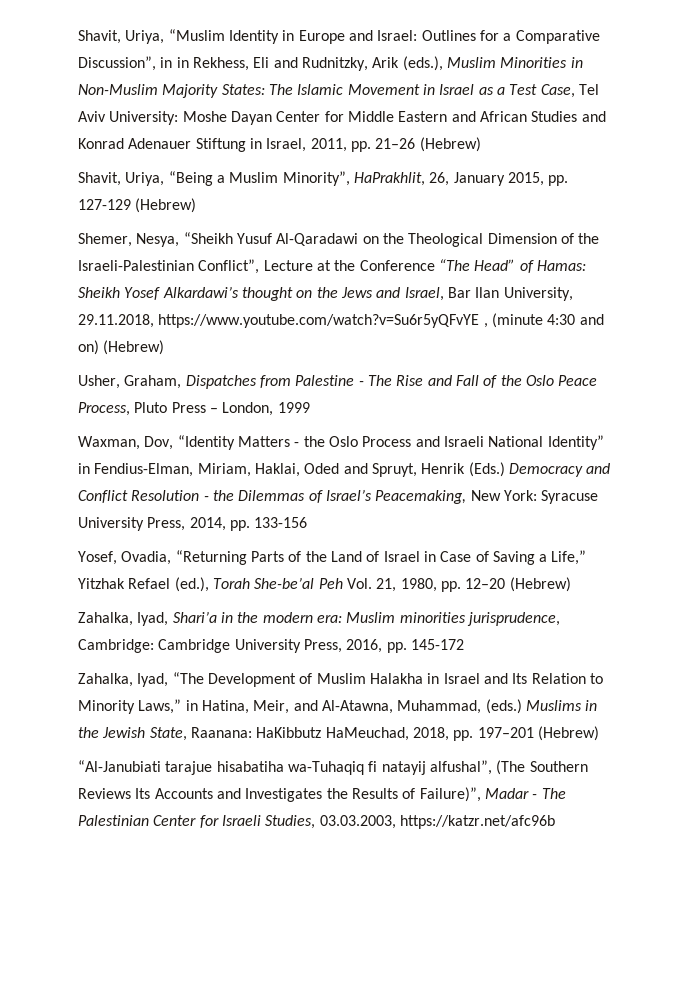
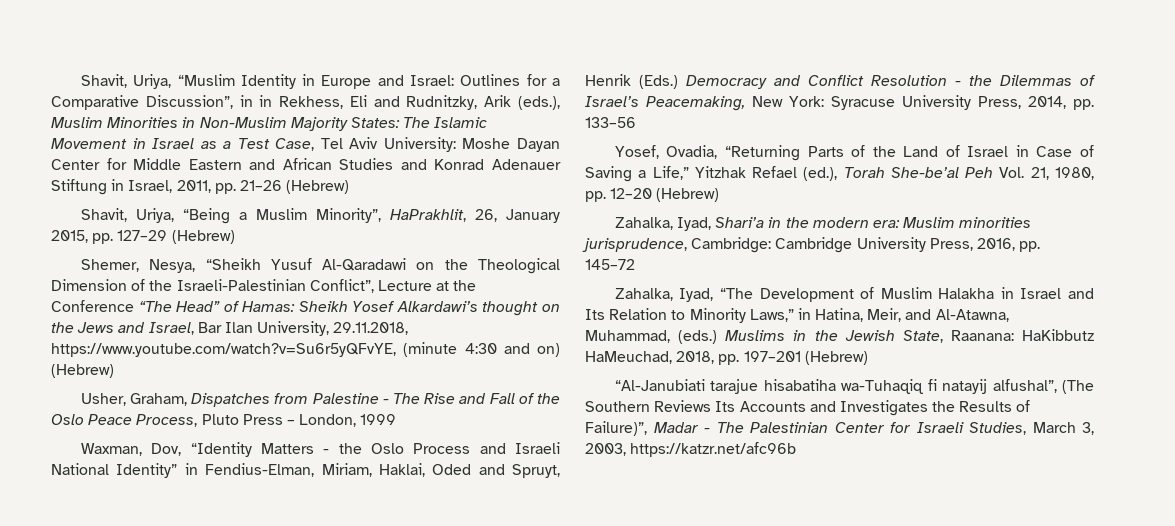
- Shavit, Uriya, “Being a Muslim Minority”, HaPrakhlit, 26, January 2015, pp. 127-129 (Hebrew)
+ Shavit, Uriya, “Being a Muslim Minority”, HaPrakhlit, 26, January 2015, pp. 127–29 (Hebrew)
- Shemer, Nesya, “Sheikh Yusuf Al-Qaradawi on the Theological Dimension of the Israeli-Palestinian Conflict”, Lecture at the Conference “The Head” of Hamas: Sheikh Yosef Alkardawi’s thought on the Jews and Israel, Bar Ilan University, 29.11.2018, https://www.youtube.com/watch?v=Su6r5yQFvYE , (minute 4:30 and on) (Hebrew)
+ Shemer, Nesya, “Sheikh Yusuf Al-Qaradawi on the Theological Dimension of the Israeli-Palestinian Conflict”, Lecture at the Conference “The Head” of Hamas: Sheikh Yosef Alkardawi’s thought on the Jews and Israel, Bar Ilan University, 29.11.2018, https://www.youtube.com/watch?v=Su6r5yQFvYE, (minute 4:30 and on) (Hebrew)
- Waxman, Dov, “Identity Matters - the Oslo Process and Israeli National Identity” in Fendius-Elman, Miriam, Haklai, Oded and Spruyt, Henrik (Eds.) Democracy and Conflict Resolution - the Dilemmas of Israel’s Peacemaking, New York: Syracuse University Press, 2014, pp. 133-156
+ Waxman, Dov, “Identity Matters - the Oslo Process and Israeli National Identity” in Fendius-Elman, Miriam, Haklai, Oded and Spruyt, Henrik (Eds.) Democracy and Conflict Resolution - the Dilemmas of Israel’s Peacemaking, New York: Syracuse University Press, 2014, pp. 133–56
- Zahalka, Iyad, Shari’a in the modern era: Muslim minorities jurisprudence, Cambridge: Cambridge University Press, 2016, pp. 145-172
+ Zahalka, Iyad, Shari’a in the modern era: Muslim minorities jurisprudence, Cambridge: Cambridge University Press, 2016, pp. 145–72
- “Al-Janubiati tarajue hisabatiha wa-Tuhaqiq fi natayij alfushal”, (The Southern Reviews Its Accounts and Investigates the Results of Failure)”, Madar - The Palestinian Center for Israeli Studies, 03.03.2003, https://katzr.net/afc96b
+ “Al-Janubiati tarajue hisabatiha wa-Tuhaqiq fi natayij alfushal”, (The Southern Reviews Its Accounts and Investigates the Results of Failure)”, Madar - The Palestinian Center for Israeli Studies, March 3, 2003, https://katzr.net/afc96b

